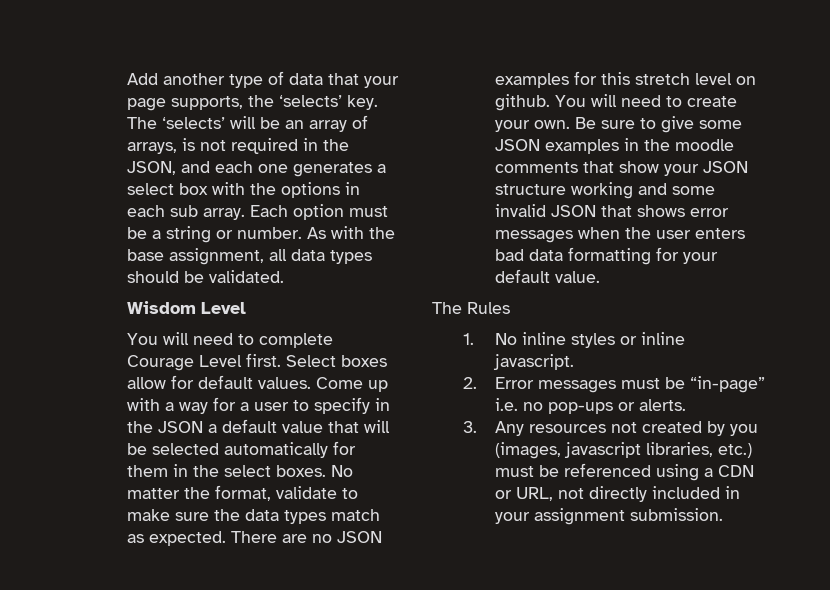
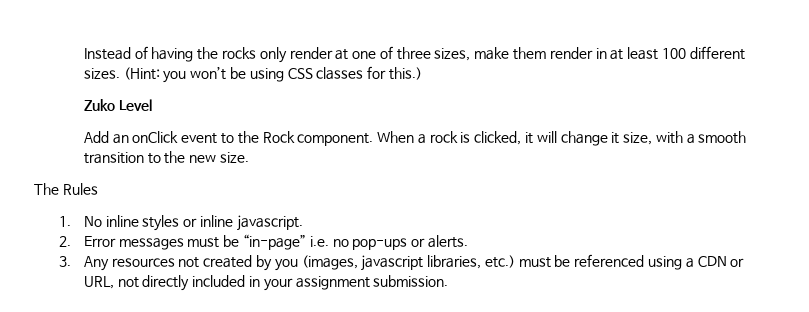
- Add another type of data that your page supports, the ‘selects’ key. The ‘selects’ will be an array of arrays, is not required in the JSON, and each one generates a select box with the options in each sub array. Each option must be a string or number. As with the base assignment, all data types should be validated.
- Wisdom Level
- You will need to complete Courage Level first. Select boxes allow for default values. Come up with a way for a user to specify in the JSON a default value that will be selected automatically for them in the select boxes. No matter the format, validate to make sure the data types match as expected. There are no JSON examples for this stretch level on github. You will need to create your own. Be sure to give some JSON examples in the moodle comments that show your JSON structure working and some invalid JSON that shows error messages when the user enters bad data formatting for your default value.
+ Instead of having the rocks only render at one of three sizes, make them render in at least 100 different sizes. (Hint: you won’t be using CSS classes for this.)
+ Zuko Level
+ Add an onClick event to the Rock component. When a rock is clicked, it will change it size, with a smooth transition to the new size.

